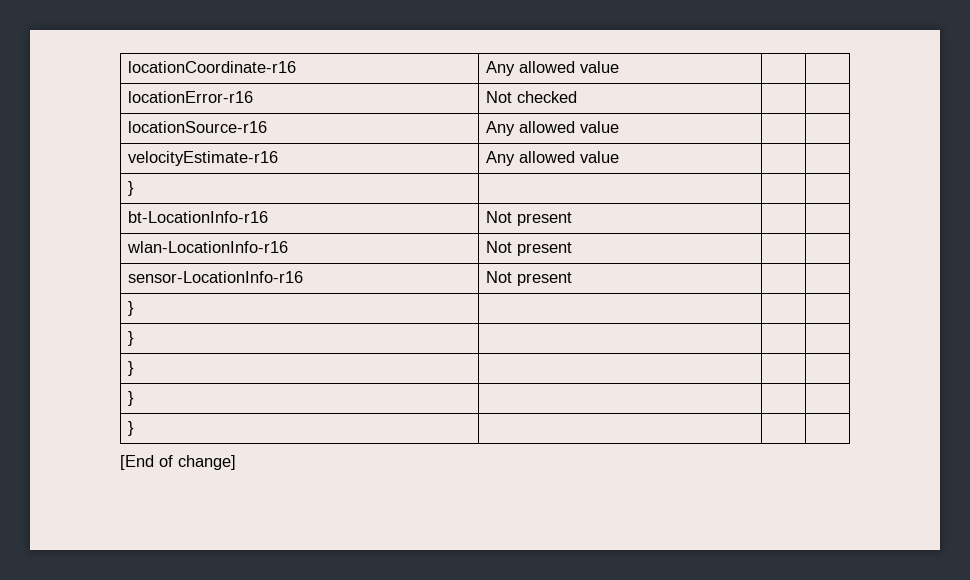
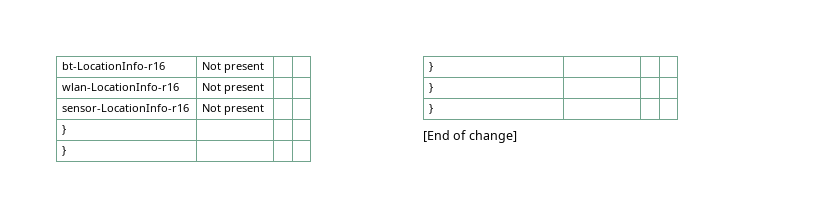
- locationCoordinate-r16 | Any allowed value | |
- locationError-r16 | Not checked | |
- locationSource-r16 | Any allowed value | |
- velocityEstimate-r16 | Any allowed value | |
- } | | |

